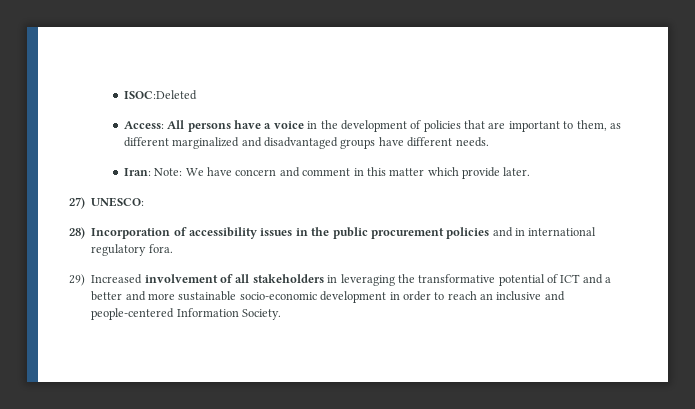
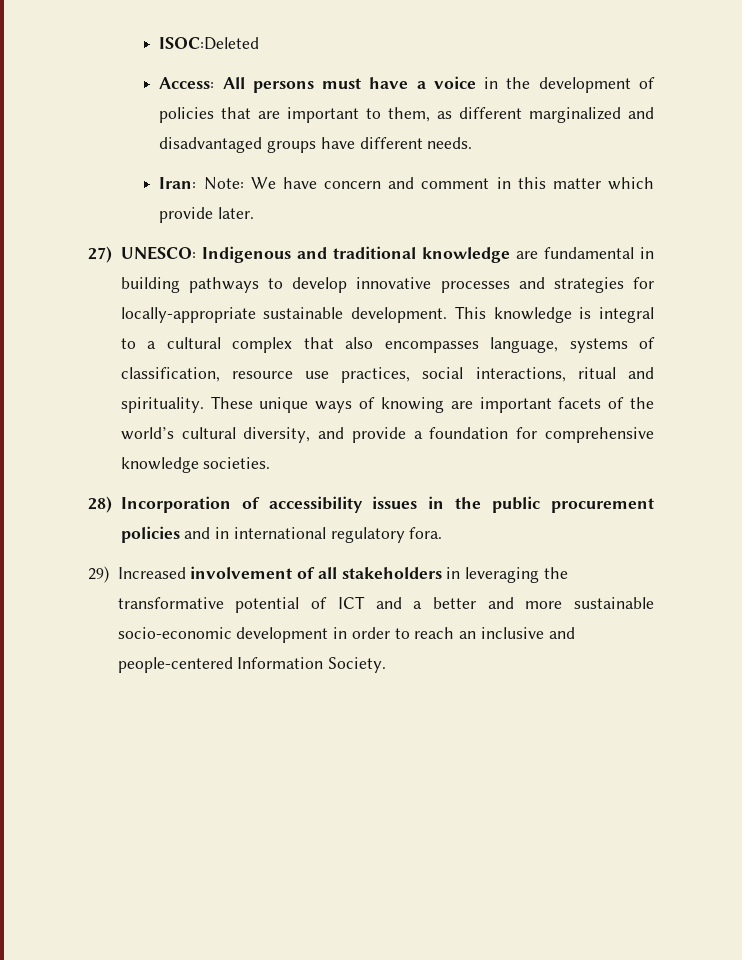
- Access: All persons have a voice in the development of policies that are important to them, as different marginalized and disadvantaged groups have different needs.
+ Access: All persons must have a voice in the development of policies that are important to them, as different marginalized and disadvantaged groups have different needs.
- 27) UNESCO:
+ 27) UNESCO: Indigenous and traditional knowledge are fundamental in building pathways to develop innovative processes and strategies for locally-appropriate sustainable development. This knowledge is integral to a cultural complex that also encompasses language, systems of classification, resource use practices, social interactions, ritual and spirituality. These unique ways of knowing are important facets of the world’s cultural diversity, and provide a foundation for comprehensive knowledge societies.

